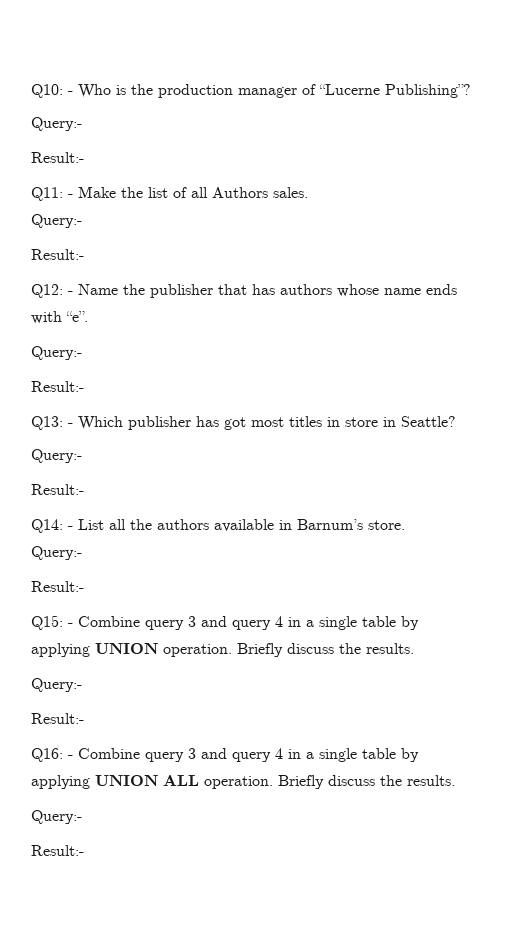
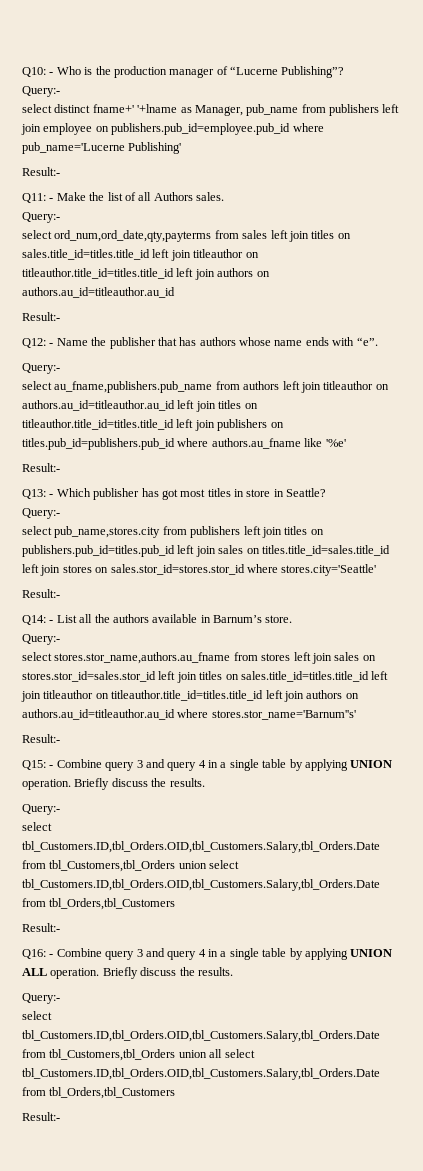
+ select distinct fname+' '+lname as Manager, pub_name from publishers left join employee on publishers.pub_id=employee.pub_id where pub_name='Lucerne Publishing'
+ select ord_num,ord_date,qty,payterms from sales left join titles on sales.title_id=titles.title_id left join titleauthor on titleauthor.title_id=titles.title_id left join authors on authors.au_id=titleauthor.au_id
+ select au_fname,publishers.pub_name from authors left join titleauthor on authors.au_id=titleauthor.au_id left join titles on titleauthor.title_id=titles.title_id left join publishers on titles.pub_id=publishers.pub_id where authors.au_fname like '%e'
+ select pub_name,stores.city from publishers left join titles on publishers.pub_id=titles.pub_id left join sales on titles.title_id=sales.title_id left join stores on sales.stor_id=stores.stor_id where stores.city='Seattle'
+ select stores.stor_name,authors.au_fname from stores left join sales on stores.stor_id=sales.stor_id left join titles on sales.title_id=titles.title_id left join titleauthor on titleauthor.title_id=titles.title_id left join authors on authors.au_id=titleauthor.au_id where stores.stor_name='Barnum''s'
+ select tbl_Customers.ID,tbl_Orders.OID,tbl_Customers.Salary,tbl_Orders.Date from tbl_Customers,tbl_Orders union select tbl_Customers.ID,tbl_Orders.OID,tbl_Customers.Salary,tbl_Orders.Date from tbl_Orders,tbl_Customers
+ select tbl_Customers.ID,tbl_Orders.OID,tbl_Customers.Salary,tbl_Orders.Date from tbl_Customers,tbl_Orders union all select tbl_Customers.ID,tbl_Orders.OID,tbl_Customers.Salary,tbl_Orders.Date from tbl_Orders,tbl_Customers

